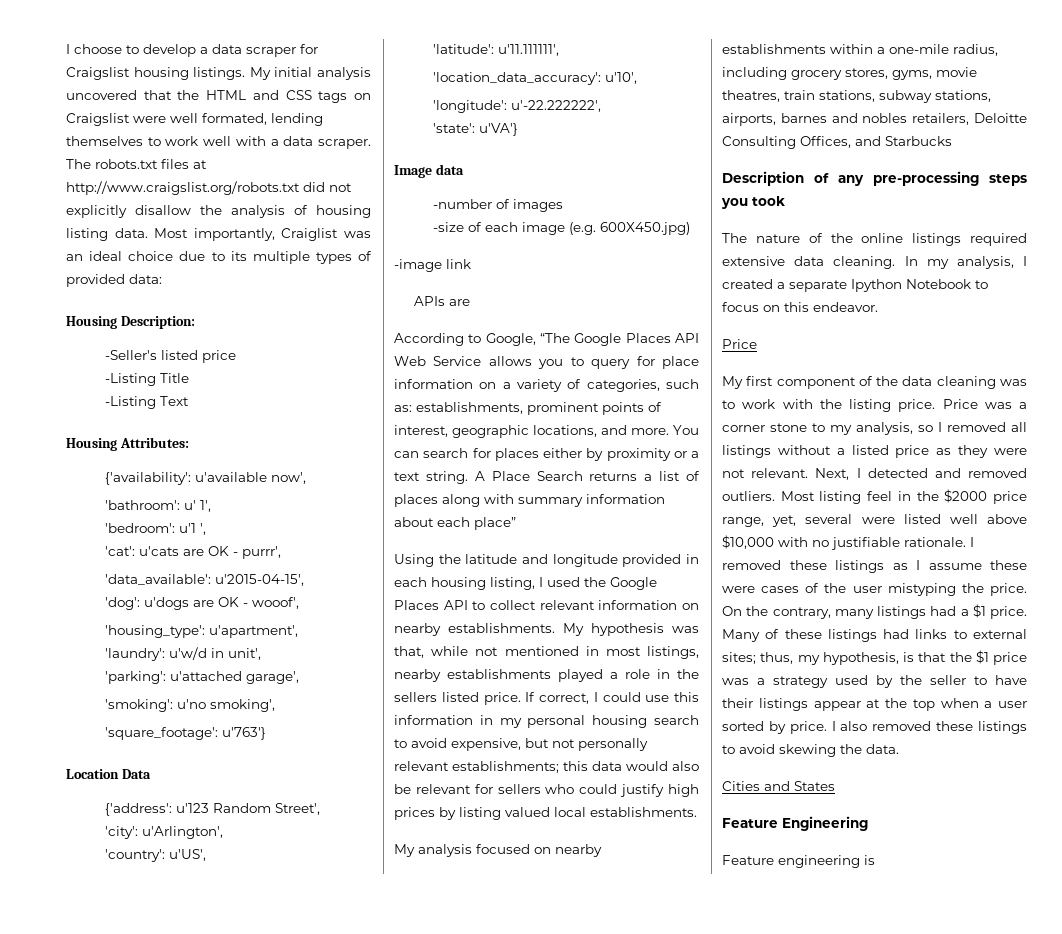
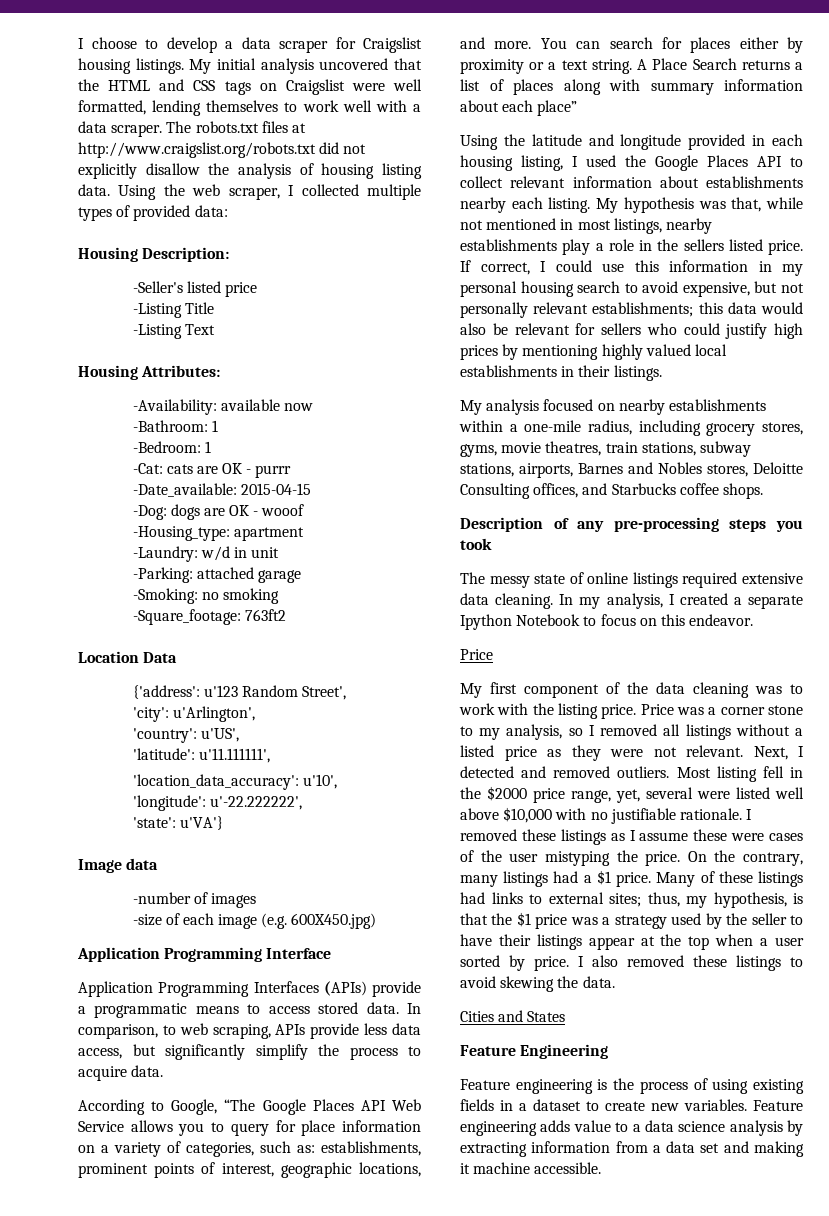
- My initial analysis uncovered that the HTML and CSS tags on Craigslist were well formated, lending themselves to work well with a data scraper.
+ My initial analysis uncovered that the HTML and CSS tags on Craigslist were well formatted, lending themselves to work well with a data scraper.
- Most importantly, Craiglist was an ideal choice due to its multiple types of provided data:
+ Using the web scraper, I collected multiple types of provided data:
- {'availability': u'available now',
- 'bathroom': u' 1',
- 'bedroom': u'1 ',
- 'cat': u'cats are OK - purrr',
- 'data_available': u'2015-04-15',
- 'dog': u'dogs are OK - wooof',
- 'housing_type': u'apartment',
- 'laundry': u'w/d in unit',
- 'parking': u'attached garage',
- 'smoking': u'no smoking',
- 'square_footage': u'763'}
+ -Availability: available now
+ -Bathroom: 1
+ -Bedroom: 1
+ -Cat: cats are OK - purrr
+ -Date_available: 2015-04-15
+ -Dog: dogs are OK - wooof
+ -Housing_type: apartment
+ -Laundry: w/d in unit
+ -Parking: attached garage
+ -Smoking: no smoking
+ -Square_footage: 763ft2
- -image link
- APIs are
+ Application Programming Interface
+ Application Programming Interfaces (APIs) provide a programmatic means to access stored data. In comparison, to web scraping, APIs provide less data access, but significantly simplify the process to acquire data.
- Using the latitude and longitude provided in each housing listing, I used the Google Places API to collect relevant information on nearby establishments.
+ Using the latitude and longitude provided in each housing listing, I used the Google Places API to collect relevant information about establishments nearby each listing.
- My hypothesis was that, while not mentioned in most listings, nearby establishments played a role in the sellers listed price.
+ My hypothesis was that, while not mentioned in most listings, nearby establishments play a role in the sellers listed price.
- If correct, I could use this information in my personal housing search to avoid expensive, but not personally relevant establishments; this data would also be relevant for sellers who could justify high prices by listing valued local establishments.
+ If correct, I could use this information in my personal housing search to avoid expensive, but not personally relevant establishments; this data would also be relevant for sellers who could justify high prices by mentioning highly valued local establishments in their listings.
- My analysis focused on nearby establishments within a one-mile radius, including grocery stores, gyms, movie theatres, train stations, subway stations, airports, barnes and nobles retailers, Deloitte Consulting Offices, and Starbucks
+ My analysis focused on nearby establishments within a one-mile radius, including grocery stores, gyms, movie theatres, train stations, subway stations, airports, Barnes and Nobles stores, Deloitte Consulting offices, and Starbucks coffee shops.
- The nature of the online listings required extensive data cleaning.
+ The messy state of online listings required extensive data cleaning.
- Most listing feel in the $2000 price range, yet, several were listed well above $10,000 with no justifiable rationale.
+ Most listing fell in the $2000 price range, yet, several were listed well above $10,000 with no justifiable rationale.
- Feature engineering is
+ Feature engineering is the process of using existing fields in a dataset to create new variables. Feature engineering adds value to a data science analysis by extracting information from a data set and making it machine accessible.

